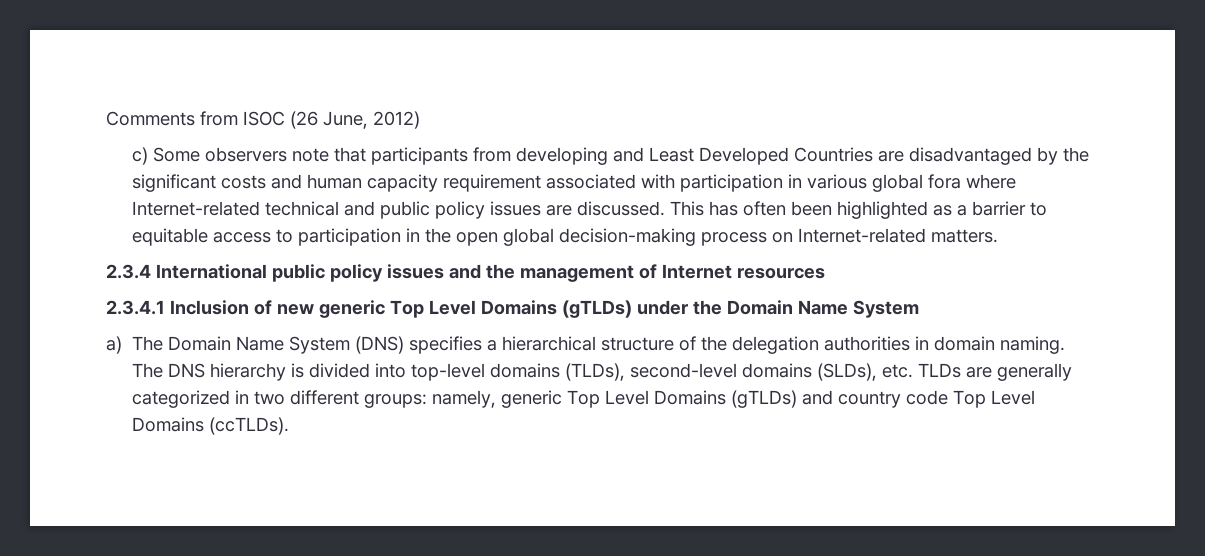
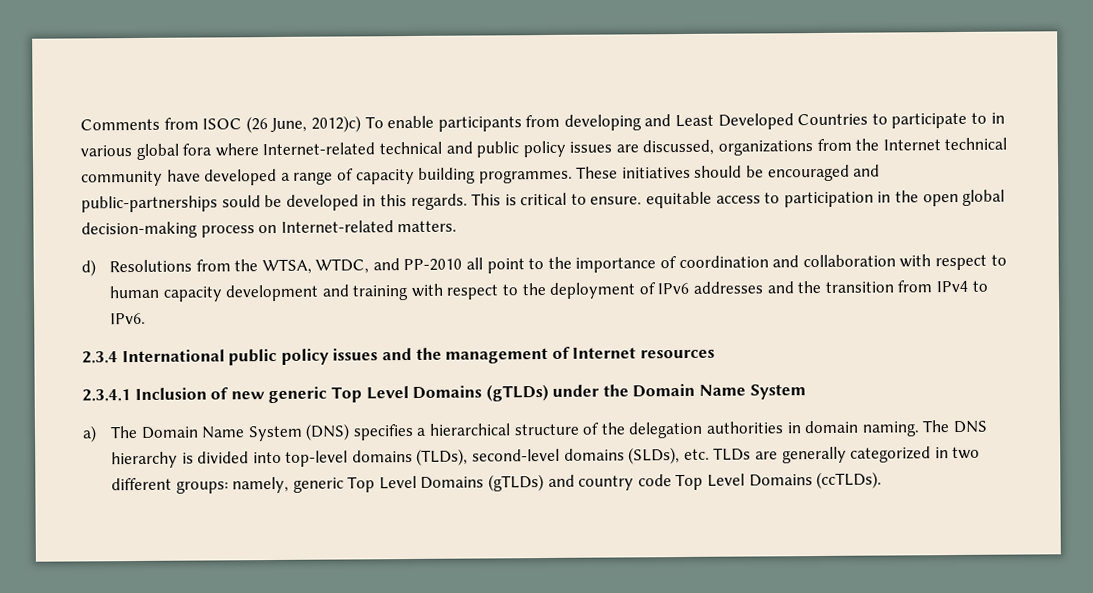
- Comments from ISOC (26 June, 2012)
- c) Some observers note that participants from developing and Least Developed Countries are disadvantaged by the significant costs and human capacity requirement associated with participation in various global fora where Internet-related technical and public policy issues are discussed. This has often been highlighted as a barrier to equitable access to participation in the open global decision-making process on Internet-related matters.
+ Comments from ISOC (26 June, 2012)c) To enable participants from developing and Least Developed Countries to participate to in various global fora where Internet-related technical and public policy issues are discussed, organizations from the Internet technical community have developed a range of capacity building programmes. These initiatives should be encouraged and public-partnerships sould be developed in this regards. This is critical to ensure. equitable access to participation in the open global decision-making process on Internet-related matters.
+ d) Resolutions from the WTSA, WTDC, and PP-2010 all point to the importance of coordination and collaboration with respect to human capacity development and training with respect to the deployment of IPv6 addresses and the transition from IPv4 to IPv6.

